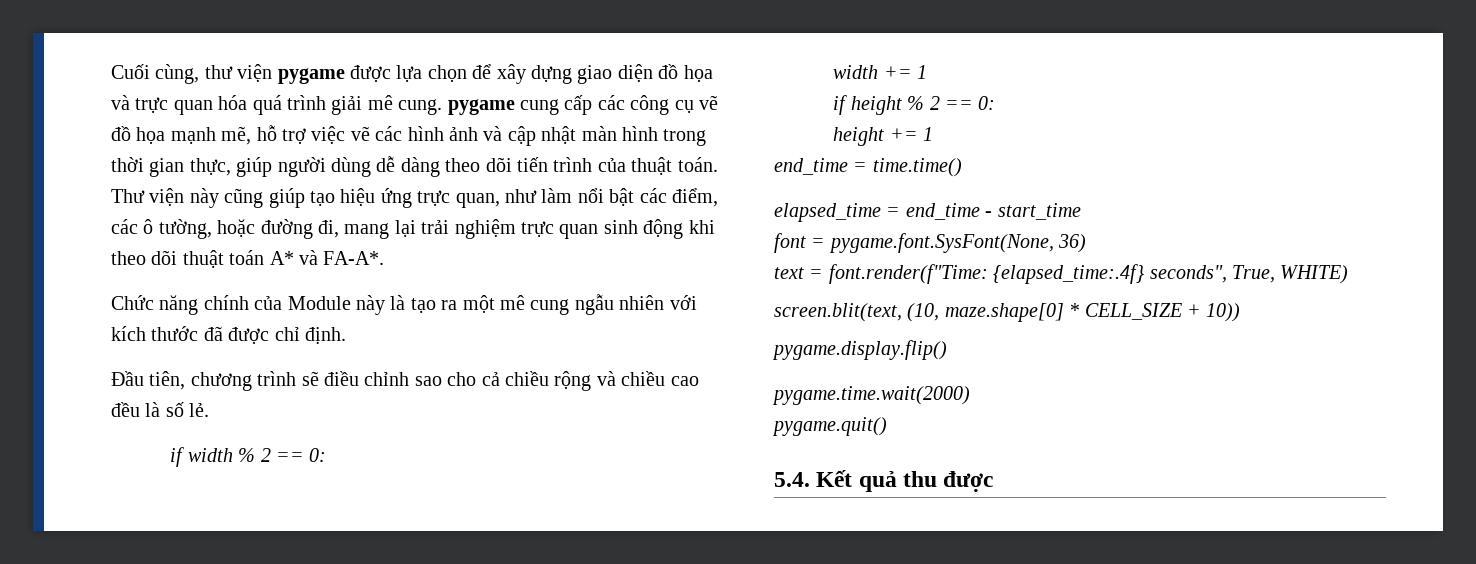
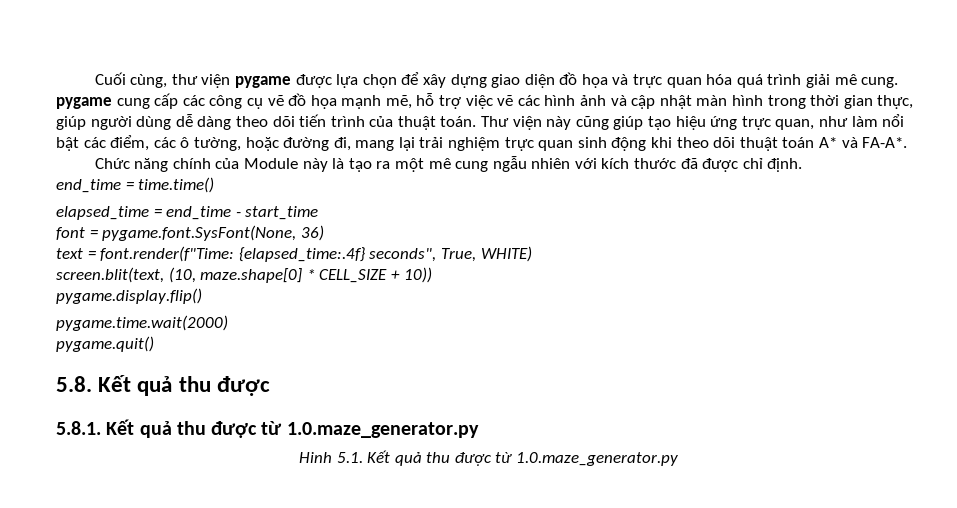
- Đầu tiên, chương trình sẽ điều chỉnh sao cho cả chiều rộng và chiều cao đều là số lẻ.
- if width % 2 == 0:
- width += 1
- if height % 2 == 0:
- height += 1
- 5.4. Kết quả thu được
+ 5.8. Kết quả thu được
+ 5.8.1. Kết quả thu được từ 1.0.maze_generator.py
+ Hinh 5.1. Kết quả thu được từ 1.0.maze_generator.py

